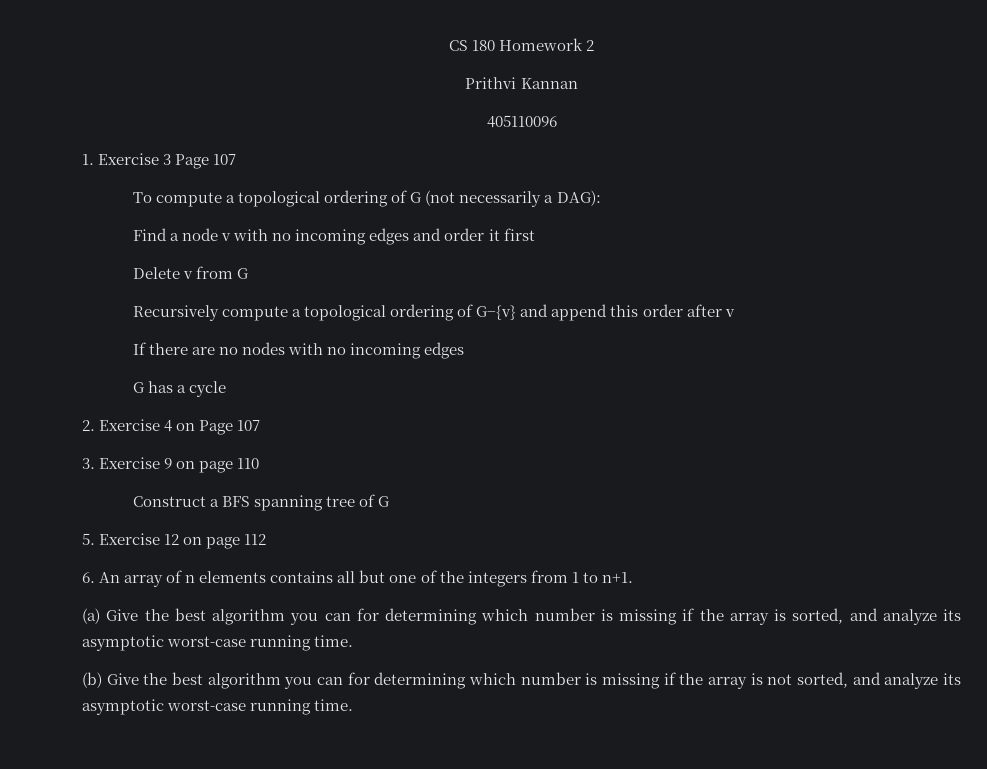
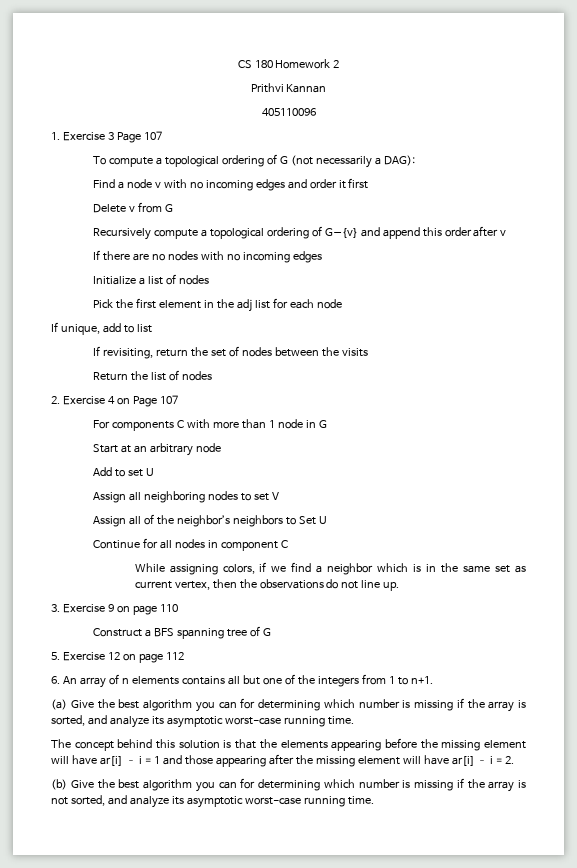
- G has a cycle
+ Initialize a list of nodes
+ Pick the first element in the adj list for each node
+ If unique, add to list
+ If revisiting, return the set of nodes between the visits
+ Return the list of nodes
+ For components C with more than 1 node in G
+ Start at an arbitrary node
+ Add to set U
+ Assign all neighboring nodes to set V
+ Assign all of the neighbor’s neighbors to Set U
+ Continue for all nodes in component C
+ While assigning colors, if we find a neighbor which is in the same set as current vertex, then the observations do not line up.
+ The concept behind this solution is that the elements appearing before the missing element will have ar[i] – i = 1 and those appearing after the missing element will have ar[i] – i = 2.

